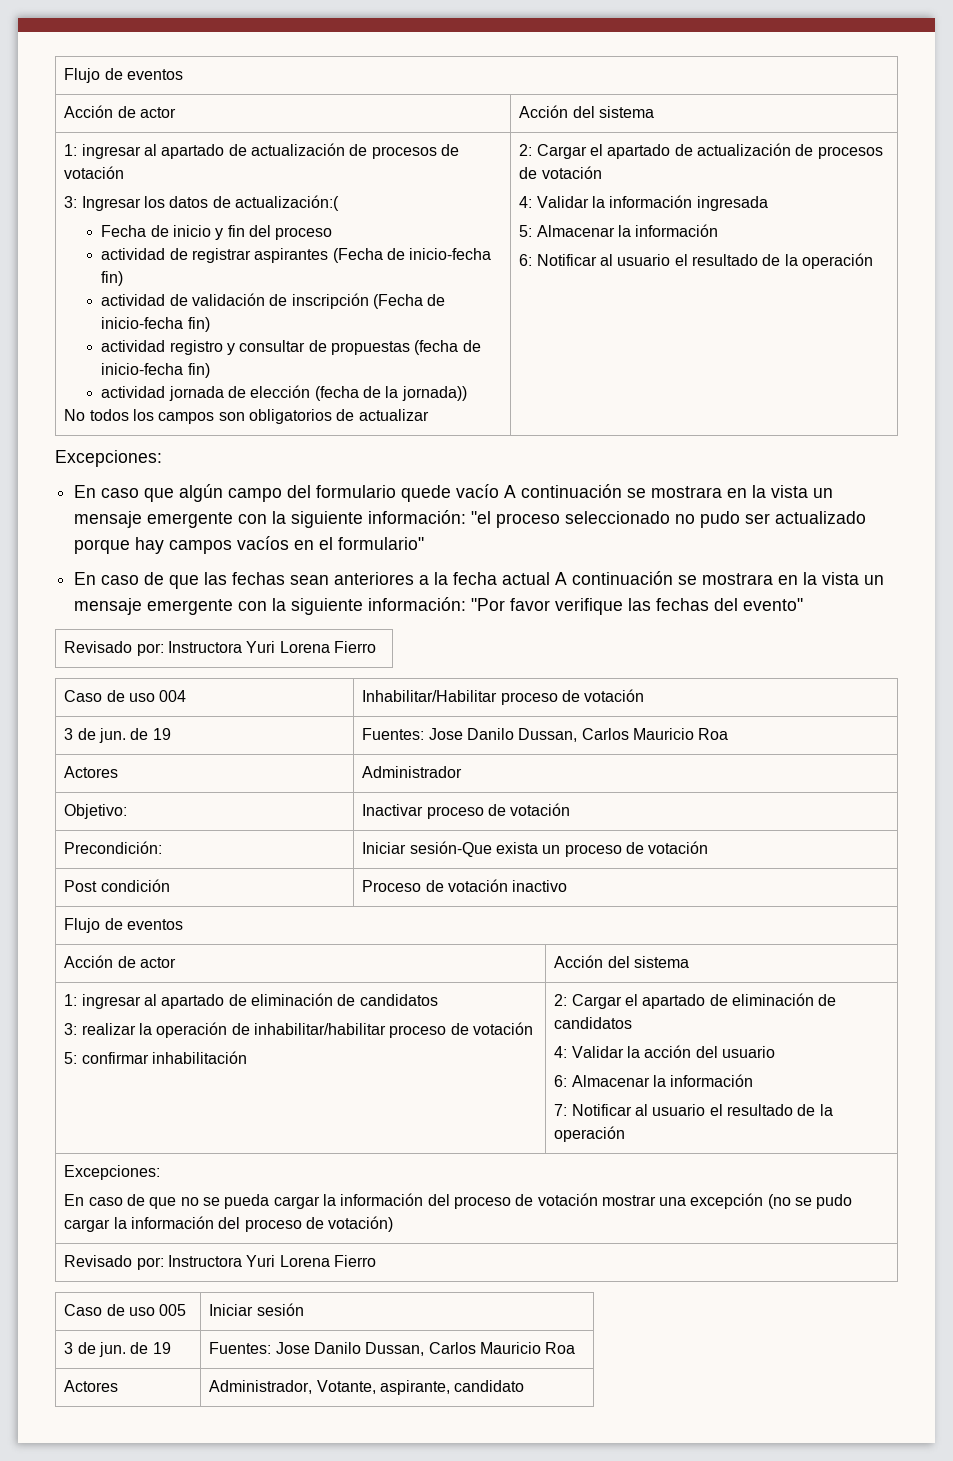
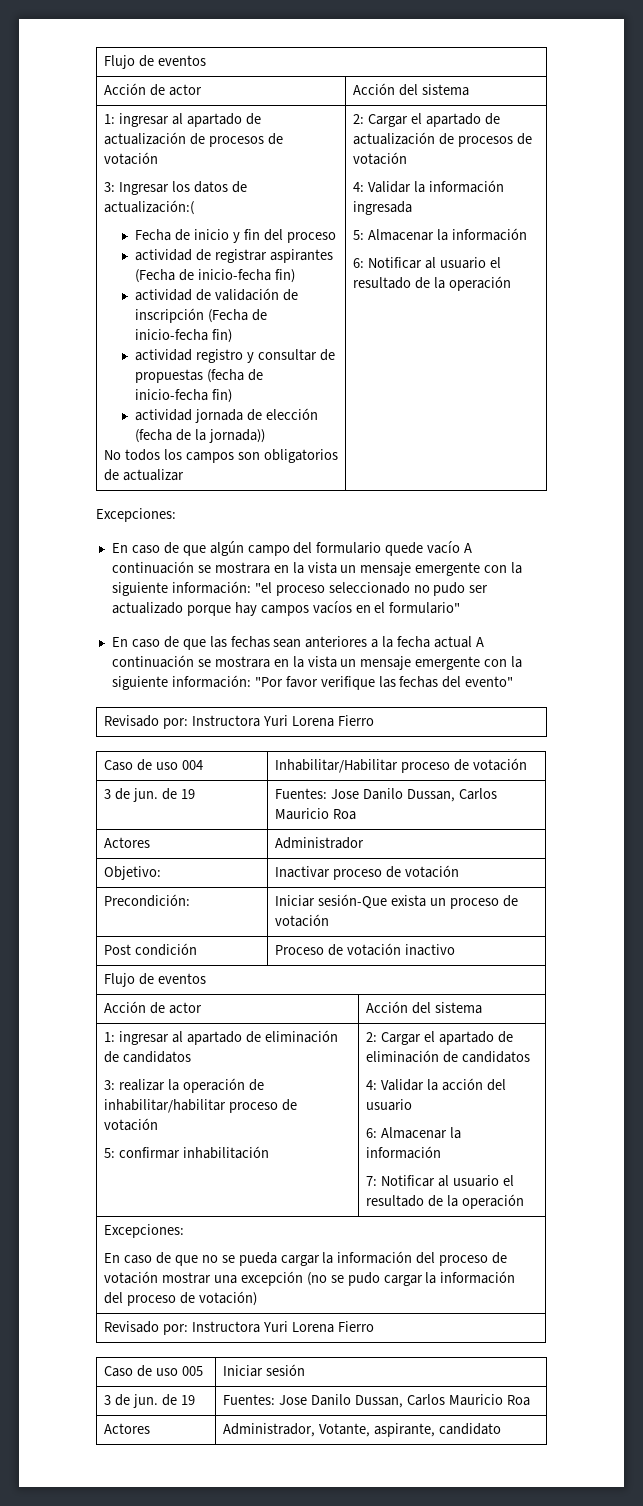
- En caso que algún campo del formulario quede vacío A continuación se mostrara en la vista un mensaje emergente con la siguiente información: "el proceso seleccionado no pudo ser actualizado porque hay campos vacíos en el formulario"
+ En caso de que algún campo del formulario quede vacío A continuación se mostrara en la vista un mensaje emergente con la siguiente información: "el proceso seleccionado no pudo ser actualizado porque hay campos vacíos en el formulario"

